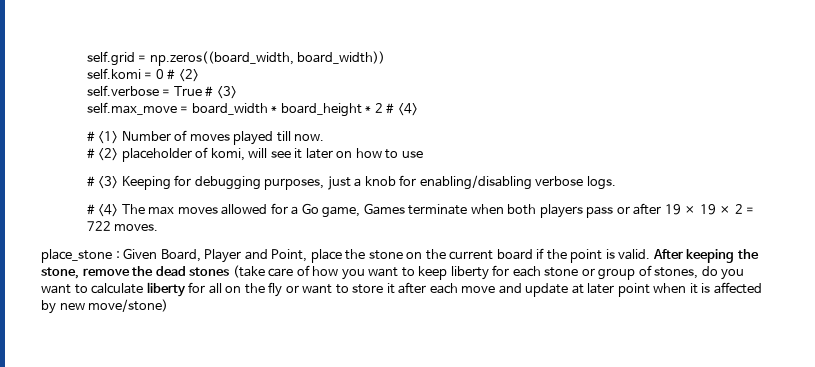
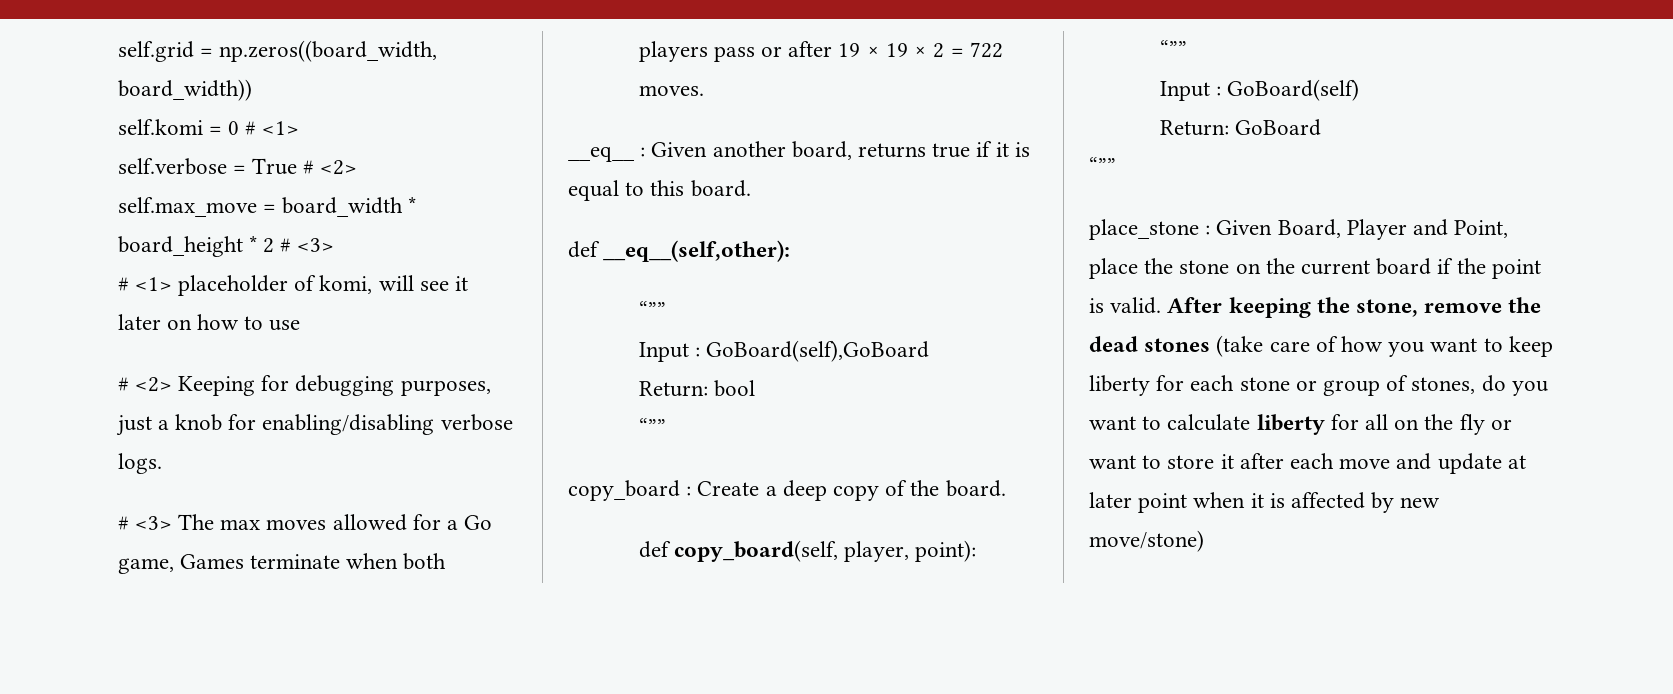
- self.komi = 0 # <2>
+ self.komi = 0 # <1>
- self.verbose = True # <3>
+ self.verbose = True # <2>
- self.max_move = board_width * board_height * 2 # <4>
- # <1> Number of moves played till now.
- # <2> placeholder of komi, will see it later on how to use
+ self.max_move = board_width * board_height * 2 # <3>
+ # <1> placeholder of komi, will see it later on how to use
- # <3> Keeping for debugging purposes, just a knob for enabling/disabling verbose logs.
+ # <2> Keeping for debugging purposes, just a knob for enabling/disabling verbose logs.
- # <4> The max moves allowed for a Go game, Games terminate when both players pass or after 19 × 19 × 2 = 722 moves.
+ # <3> The max moves allowed for a Go game, Games terminate when both players pass or after 19 × 19 × 2 = 722 moves.
+ __eq__ : Given another board, returns true if it is equal to this board.
+ def __eq__(self,other):
+ “””
+ Input : GoBoard(self),GoBoard
+ Return: bool
+ “””
+ copy_board : Create a deep copy of the board.
+ def copy_board(self, player, point):
+ “””
+ Input : GoBoard(self)
+ Return: GoBoard
+ “””

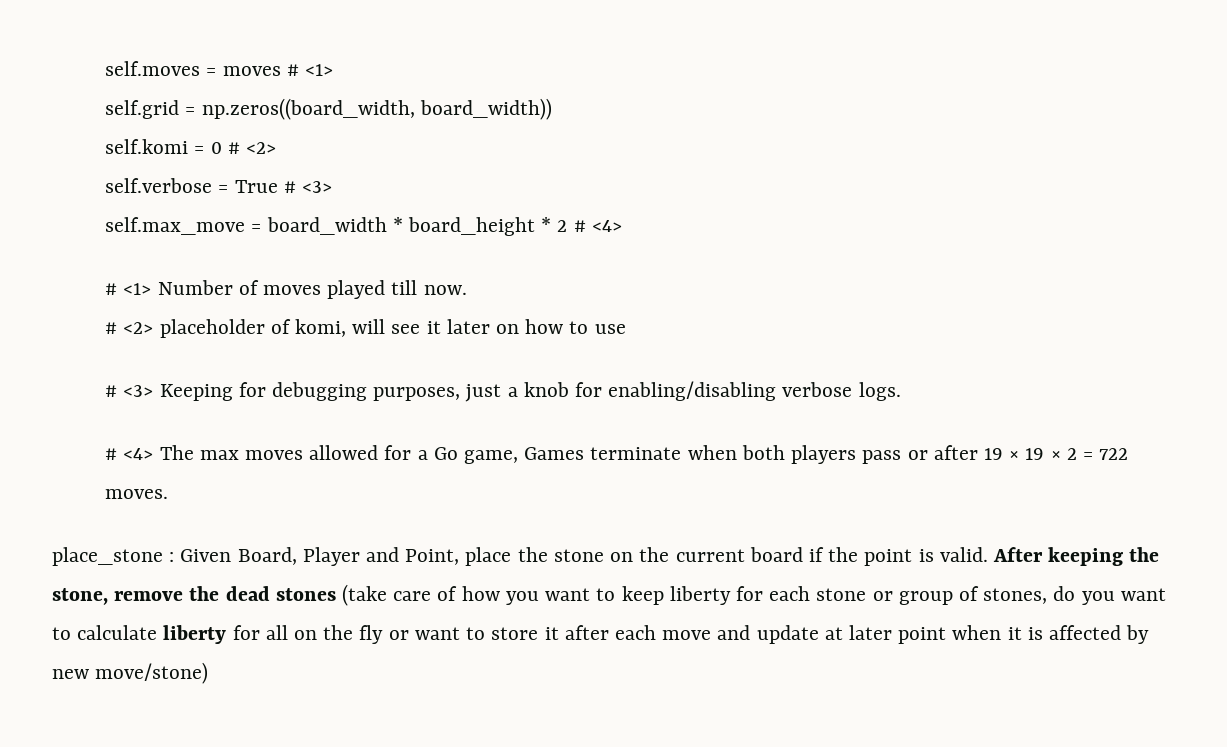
+ self.moves = moves # <1>
- self.komi = 0 # <1>
+ self.komi = 0 # <2>
- self.verbose = True # <2>
+ self.verbose = True # <3>
- self.max_move = board_width * board_height * 2 # <3>
- # <1> placeholder of komi, will see it later on how to use
+ self.max_move = board_width * board_height * 2 # <4>
+ # <1> Number of moves played till now.
+ # <2> placeholder of komi, will see it later on how to use
- # <2> Keeping for debugging purposes, just a knob for enabling/disabling verbose logs.
+ # <3> Keeping for debugging purposes, just a knob for enabling/disabling verbose logs.
- # <3> The max moves allowed for a Go game, Games terminate when both players pass or after 19 × 19 × 2 = 722 moves.
+ # <4> The max moves allowed for a Go game, Games terminate when both players pass or after 19 × 19 × 2 = 722 moves.
- __eq__ : Given another board, returns true if it is equal to this board.
- def __eq__(self,other):
- “””
- Input : GoBoard(self),GoBoard
- Return: bool
- “””
- copy_board : Create a deep copy of the board.
- def copy_board(self, player, point):
- “””
- Input : GoBoard(self)
- Return: GoBoard
- “””

